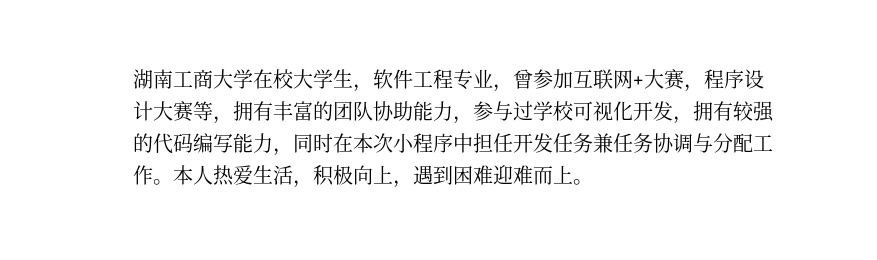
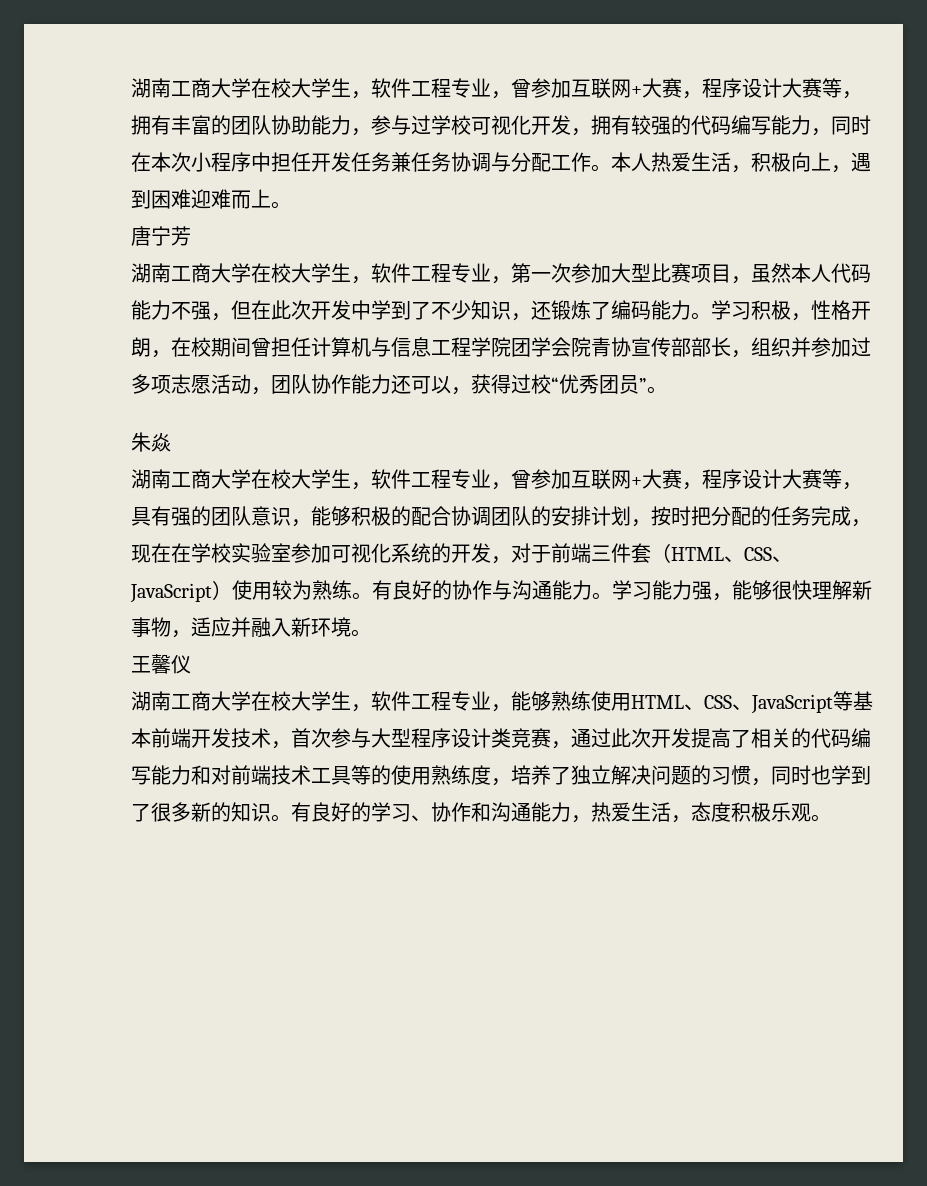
+ 唐宁芳
+ 湖南工商大学在校大学生，软件工程专业，第一次参加大型比赛项目，虽然本人代码能力不强，但在此次开发中学到了不少知识，还锻炼了编码能力。学习积极，性格开朗，在校期间曾担任计算机与信息工程学院团学会院青协宣传部部长，组织并参加过多项志愿活动，团队协作能力还可以，获得过校“优秀团员”。
+ 朱焱
+ 湖南工商大学在校大学生，软件工程专业，曾参加互联网+大赛，程序设计大赛等，具有强的团队意识，能够积极的配合协调团队的安排计划，按时把分配的任务完成，现在在学校实验室参加可视化系统的开发，对于前端三件套（HTML、CSS、JavaScript）使用较为熟练。有良好的协作与沟通能力。学习能力强，能够很快理解新事物，适应并融入新环境。
+ 王馨仪
+ 湖南工商大学在校大学生，软件工程专业，能够熟练使用HTML、CSS、JavaScript等基本前端开发技术，首次参与大型程序设计类竞赛，通过此次开发提高了相关的代码编写能力和对前端技术工具等的使用熟练度，培养了独立解决问题的习惯，同时也学到了很多新的知识。有良好的学习、协作和沟通能力，热爱生活，态度积极乐观。

